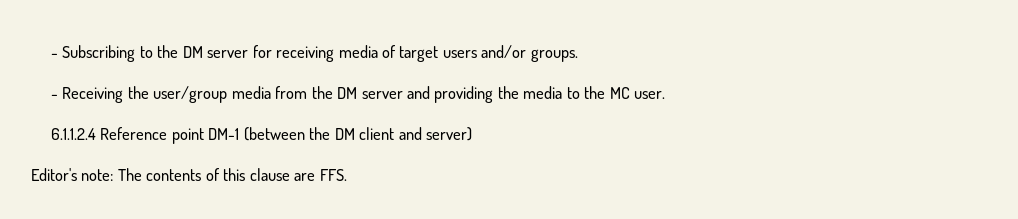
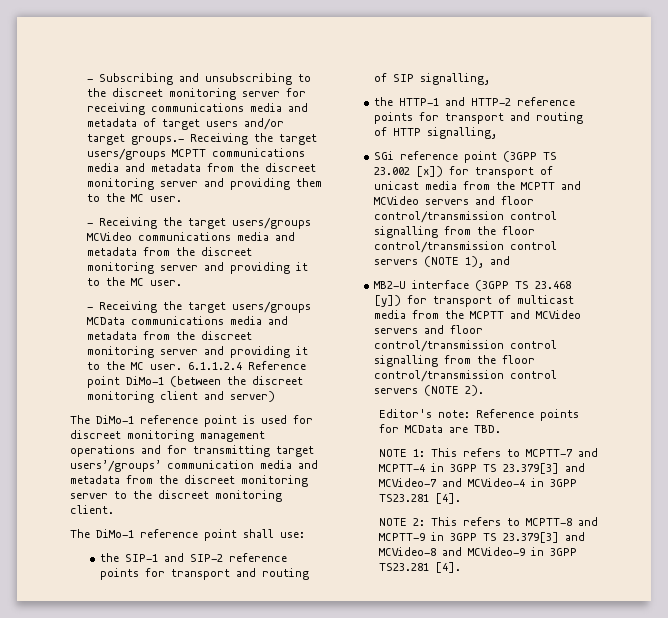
- - Subscribing to the DM server for receiving media of target users and/or groups.
- - Receiving the user/group media from the DM server and providing the media to the MC user.
- 6.1.1.2.4 Reference point DM-1 (between the DM client and server)
+ - Subscribing and unsubscribing to the discreet monitoring server for receiving communications media and metadata of target users and/or target groups.- Receiving the target users/groups MCPTT communications media and metadata from the discreet monitoring server and providing them to the MC user.
+ - Receiving the target users/groups MCVideo communications media and metadata from the discreet monitoring server and providing it to the MC user.
+ - Receiving the target users/groups MCData communications media and metadata from the discreet monitoring server and providing it to the MC user. 6.1.1.2.4 Reference point DiMo-1 (between the discreet monitoring client and server)
- Editor's note: The contents of this clause are FFS.
+ The DiMo-1 reference point is used for discreet monitoring management operations and for transmitting target users’/groups’ communication media and metadata from the discreet monitoring server to the discreet monitoring client.
+ The DiMo-1 reference point shall use:
+ the SIP-1 and SIP-2 reference points for transport and routing of SIP signalling,
+ the HTTP-1 and HTTP-2 reference points for transport and routing of HTTP signalling,
+ SGi reference point (3GPP TS 23.002 [x]) for transport of unicast media from the MCPTT and MCVideo servers and floor control/transmission control signalling from the floor control/transmission control servers (NOTE 1), and
+ MB2-U interface (3GPP TS 23.468 [y]) for transport of multicast media from the MCPTT and MCVideo servers and floor control/transmission control signalling from the floor control/transmission control servers (NOTE 2).
+ Editor's note: Reference points for MCData are TBD.
+ NOTE 1: This refers to MCPTT-7 and MCPTT-4 in 3GPP TS 23.379[3] and MCVideo-7 and MCVideo-4 in 3GPP TS23.281 [4].
+ NOTE 2: This refers to MCPTT-8 and MCPTT-9 in 3GPP TS 23.379[3] and MCVideo-8 and MCVideo-9 in 3GPP TS23.281 [4].

